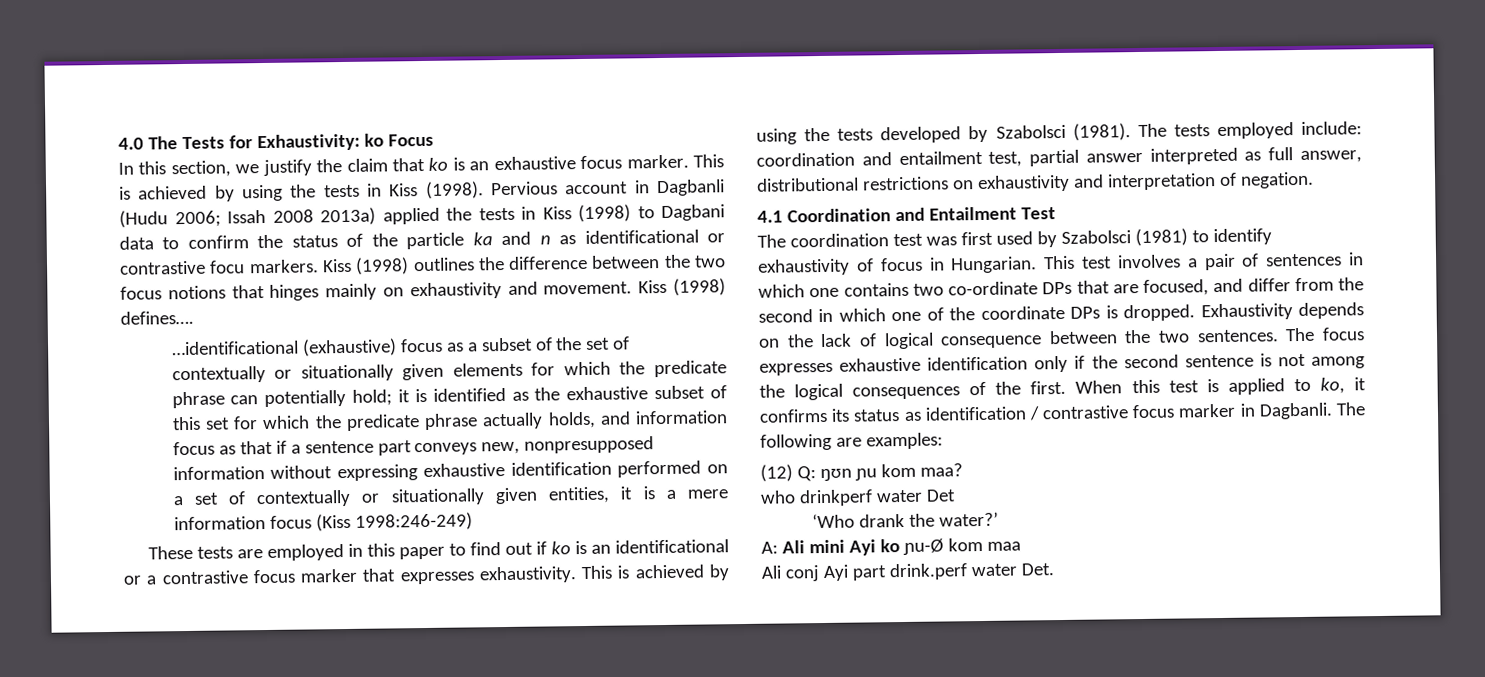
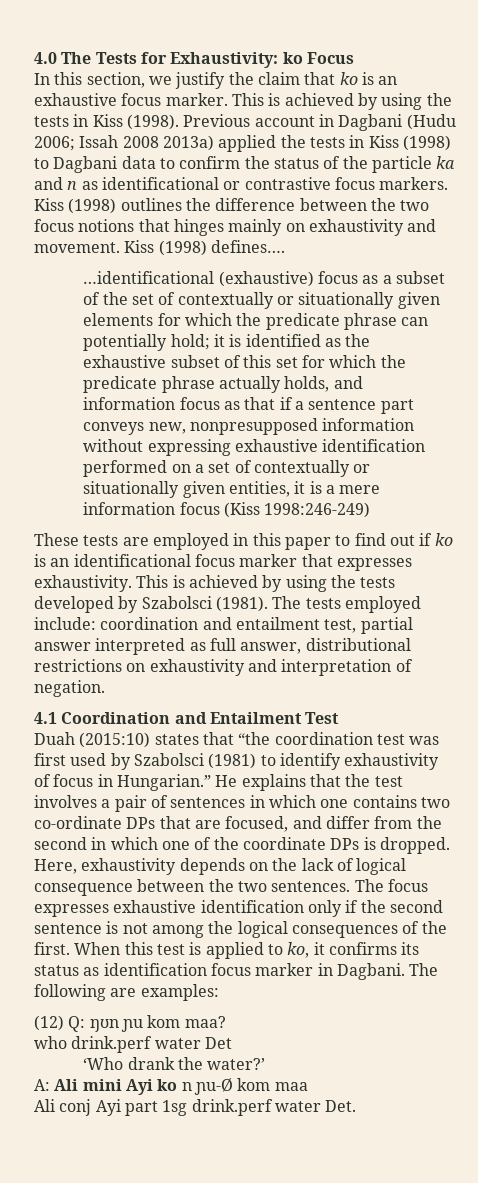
- Pervious account in Dagbanli (Hudu 2006; Issah 2008 2013a) applied the tests in Kiss (1998) to Dagbani data to confirm the status of the particle ka and n as identificational or contrastive focu markers.
+ Previous account in Dagbani (Hudu 2006; Issah 2008 2013a) applied the tests in Kiss (1998) to Dagbani data to confirm the status of the particle ka and n as identificational or contrastive focus markers.
- These tests are employed in this paper to find out if ko is an identificational or a contrastive focus marker that expresses exhaustivity.
+ These tests are employed in this paper to find out if ko is an identificational focus marker that expresses exhaustivity.
- The coordination test was first used by Szabolsci (1981) to identify exhaustivity of focus in Hungarian. This test involves a pair of sentences in which one contains two co-ordinate DPs that are focused, and differ from the second in which one of the coordinate DPs is dropped.
+ Duah (2015:10) states that “the coordination test was first used by Szabolsci (1981) to identify exhaustivity of focus in Hungarian.” He explains that the test involves a pair of sentences in which one contains two co-ordinate DPs that are focused, and differ from the second in which one of the coordinate DPs is dropped.
- Exhaustivity depends on the lack of logical consequence between the two sentences.
+ Here, exhaustivity depends on the lack of logical consequence between the two sentences.
- When this test is applied to ko, it confirms its status as identification / contrastive focus marker in Dagbanli.
+ When this test is applied to ko, it confirms its status as identification focus marker in Dagbani.
- who drinkperf water Det
+ who drink.perf water Det
- A: Ali mini Ayi ko ɲu-Ø kom maa
+ A: Ali mini Ayi ko n ɲu-Ø kom maa
- Ali conj Ayi part drink.perf water Det.
+ Ali conj Ayi part 1sg drink.perf water Det.

